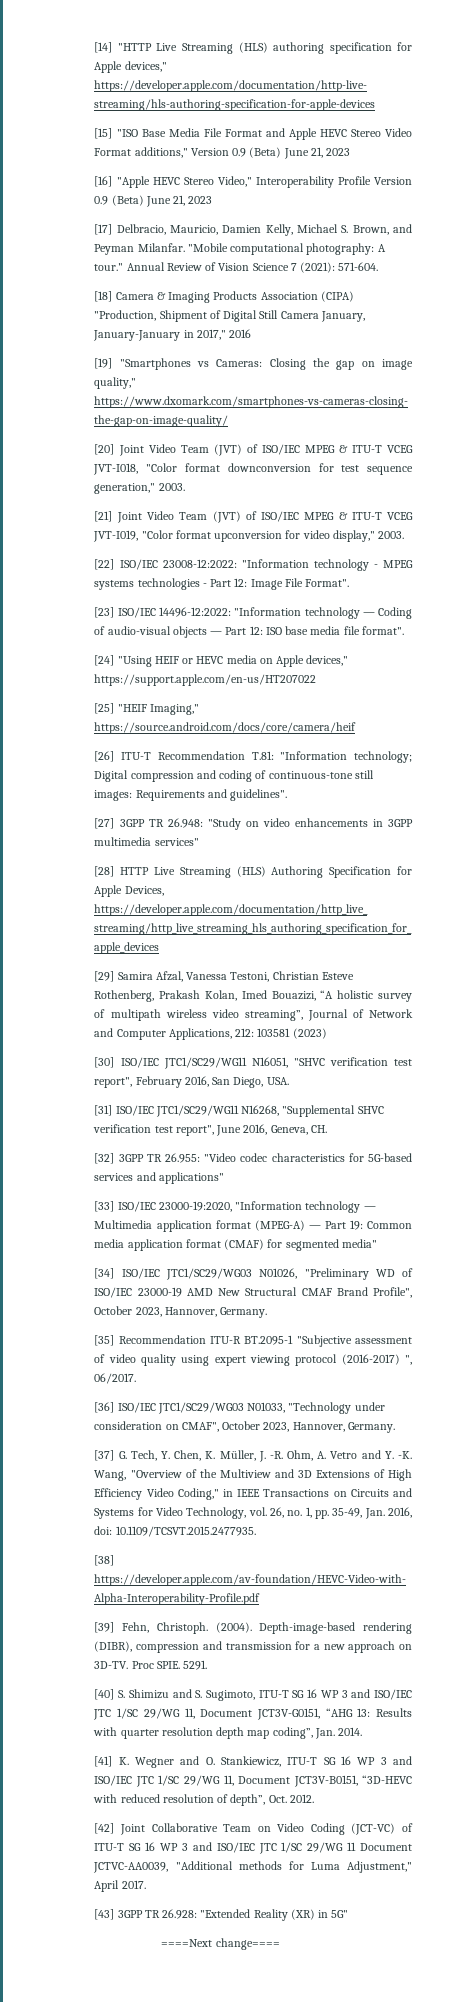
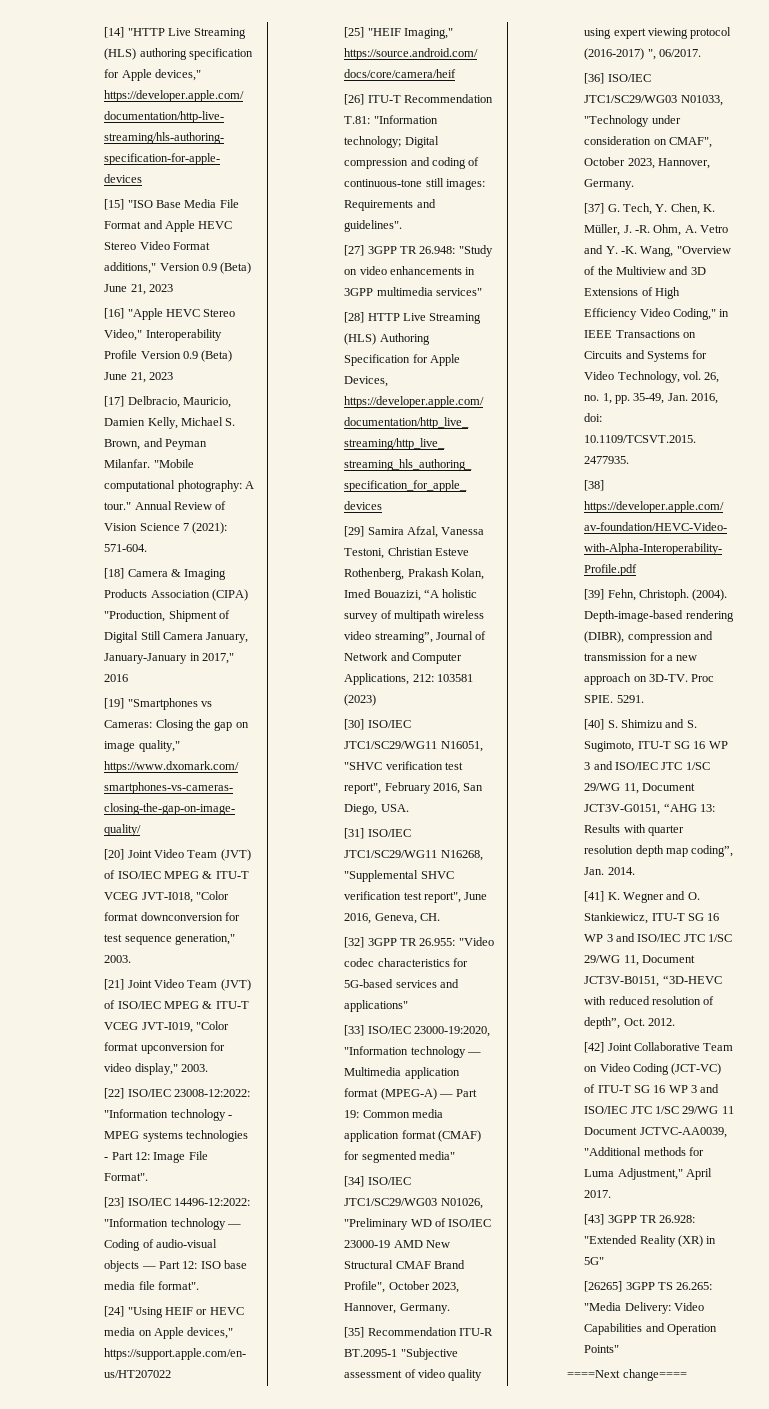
+ [26265] 3GPP TS 26.265: "Media Delivery: Video Capabilities and Operation Points"

